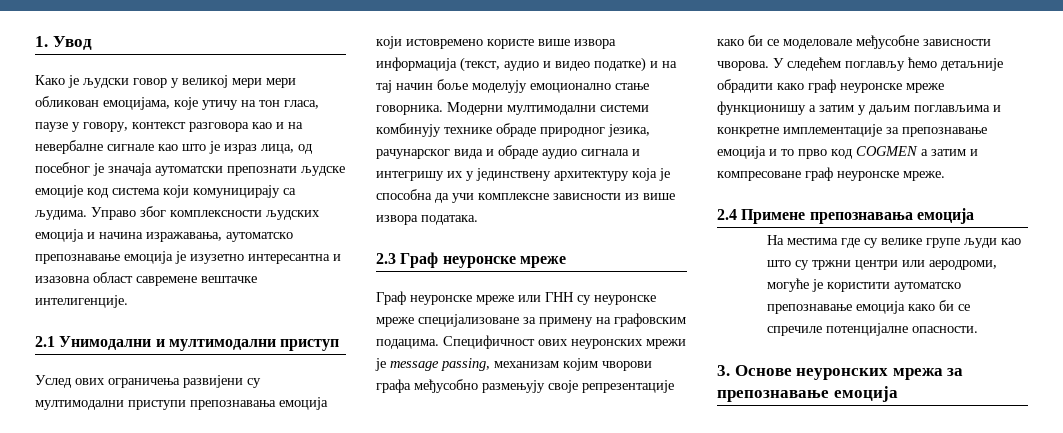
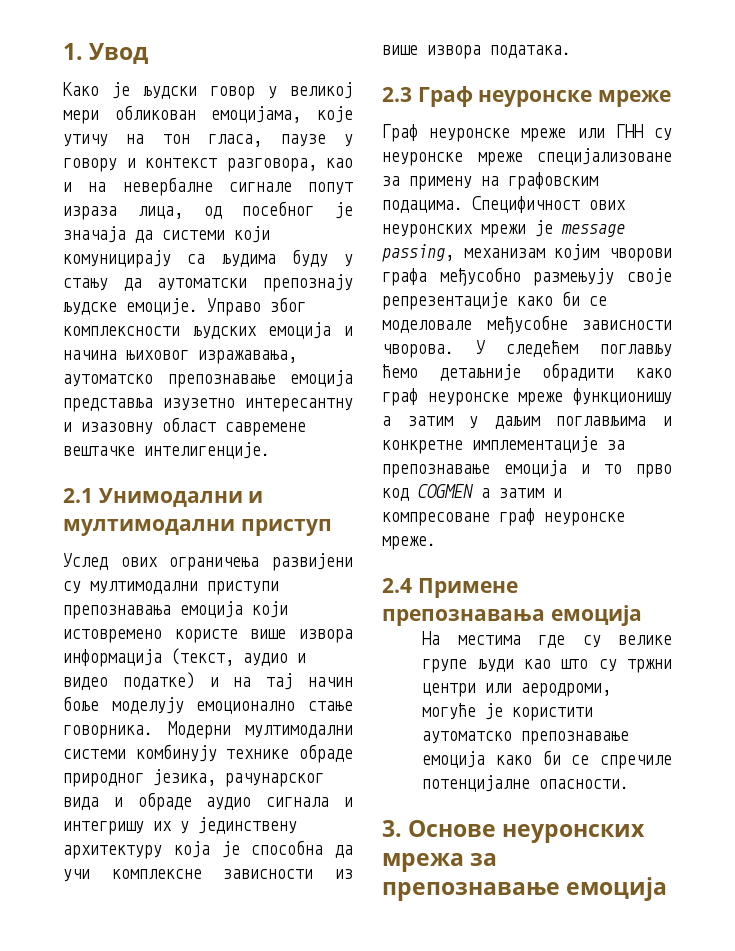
- Како је људски говор у великој мери мери обликован емоцијама, које утичу на тон гласа, паузе у говору, контекст разговора као и на невербалне сигнале као што је израз лица, од посебног је значаја аутоматски препознати људске емоције код система који комуницирају са људима.
+ Како је људски говор у великој мери обликован емоцијама, које утичу на тон гласа, паузе у говору и контекст разговора, као и на невербалне сигнале попут израза лица, од посебног је значаја да системи који комуницирају са људима буду у стању да аутоматски препознају људске емоције.
- Управо због комплексности људских емоција и начина изражавања, аутоматско препознавање емоција је изузетно интересантна и изазовна област савремене вештачке интелигенције.
+ Управо због комплексности људских емоција и начина њиховог изражавања, аутоматско препознавање емоција представља изузетно интересантну и изазовну област савремене вештачке интелигенције.

